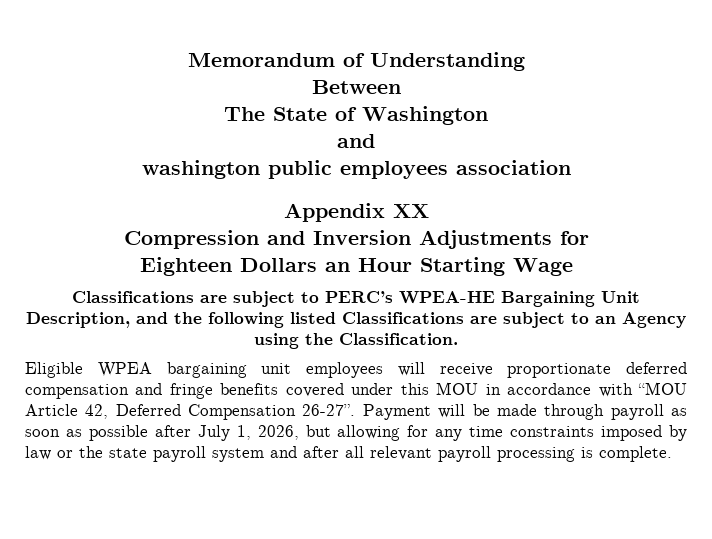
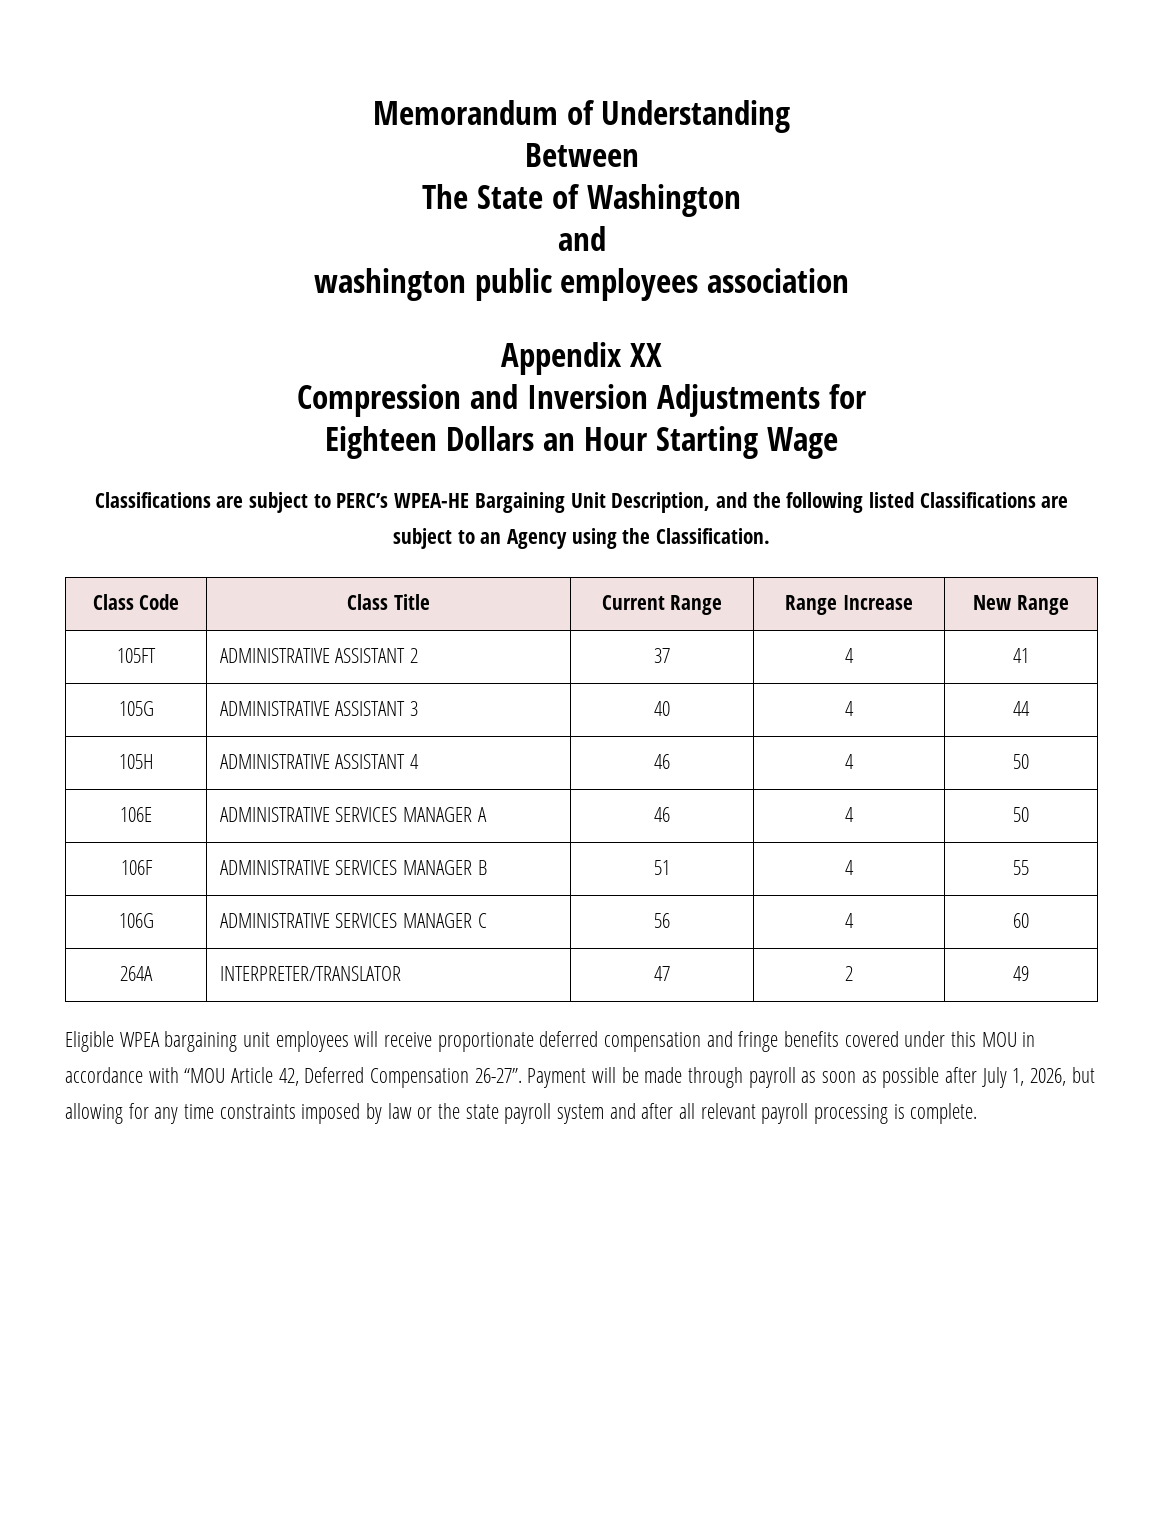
+ Class Code | Class Title | Current Range | Range Increase | New Range
+ 105FT | ADMINISTRATIVE ASSISTANT 2 | 37 | 4 | 41
+ 105G | ADMINISTRATIVE ASSISTANT 3 | 40 | 4 | 44
+ 105H | ADMINISTRATIVE ASSISTANT 4 | 46 | 4 | 50
+ 106E | ADMINISTRATIVE SERVICES MANAGER A | 46 | 4 | 50
+ 106F | ADMINISTRATIVE SERVICES MANAGER B | 51 | 4 | 55
+ 106G | ADMINISTRATIVE SERVICES MANAGER C | 56 | 4 | 60
+ 264A | INTERPRETER/TRANSLATOR | 47 | 2 | 49

